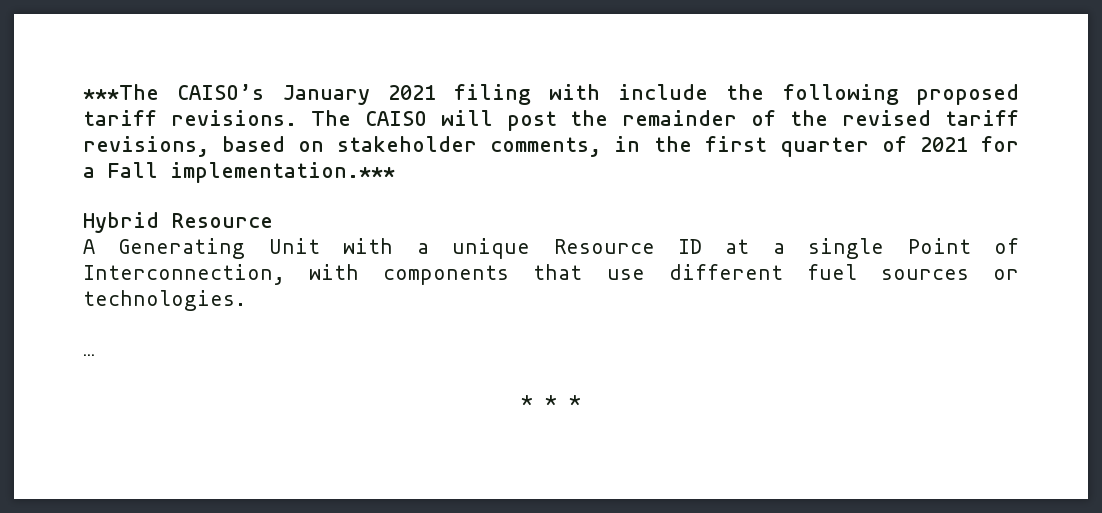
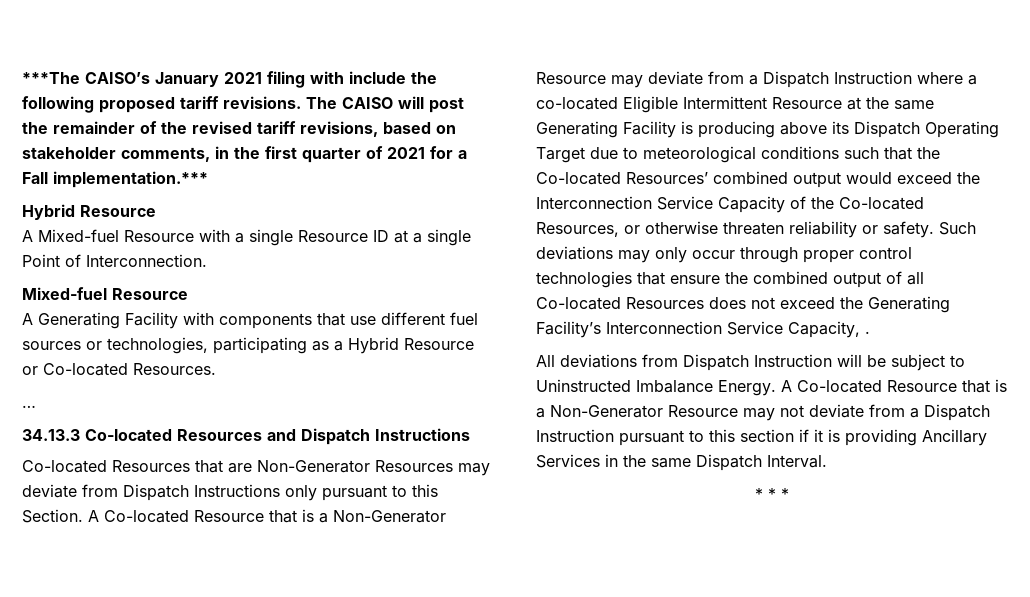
- A Generating Unit with a unique Resource ID at a single Point of Interconnection, with components that use different fuel sources or technologies.
+ A Mixed-fuel Resource with a single Resource ID at a single Point of Interconnection.
+ Mixed-fuel Resource
+ A Generating Facility with components that use different fuel sources or technologies, participating as a Hybrid Resource or Co-located Resources.
  …
+ 34.13.3 Co-located Resources and Dispatch Instructions
+ Co-located Resources that are Non-Generator Resources may deviate from Dispatch Instructions only pursuant to this Section. A Co-located Resource that is a Non-Generator Resource may deviate from a Dispatch Instruction where a co-located Eligible Intermittent Resource at the same Generating Facility is producing above its Dispatch Operating Target due to meteorological conditions such that the Co-located Resources’ combined output would exceed the Interconnection Service Capacity of the Co-located Resources, or otherwise threaten reliability or safety. Such deviations may only occur through proper control technologies that ensure the combined output of all Co-located Resources does not exceed the Generating Facility’s Interconnection Service Capacity, .
+ All deviations from Dispatch Instruction will be subject to Uninstructed Imbalance Energy. A Co-located Resource that is a Non-Generator Resource may not deviate from a Dispatch Instruction pursuant to this section if it is providing Ancillary Services in the same Dispatch Interval.

